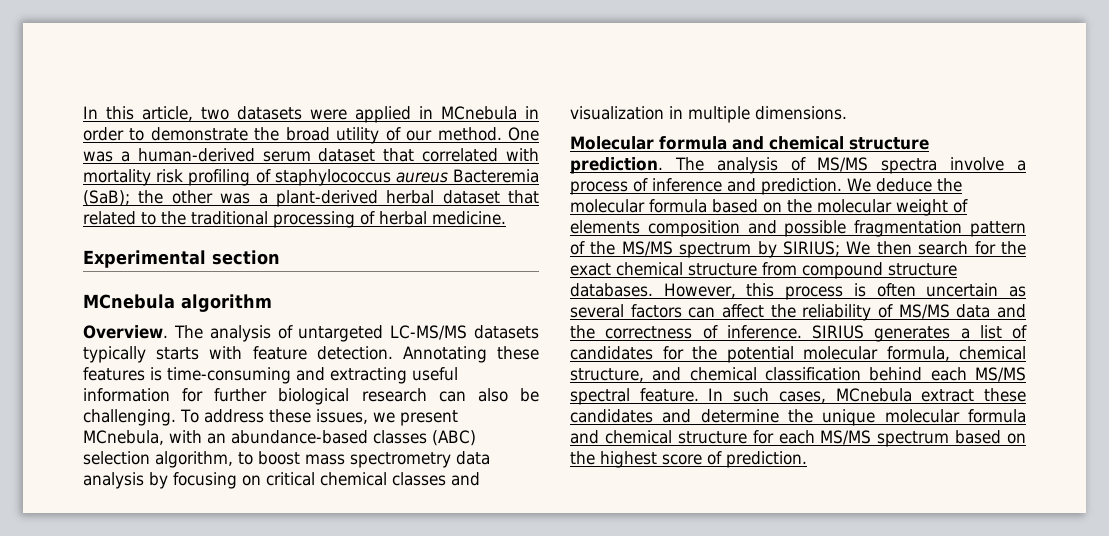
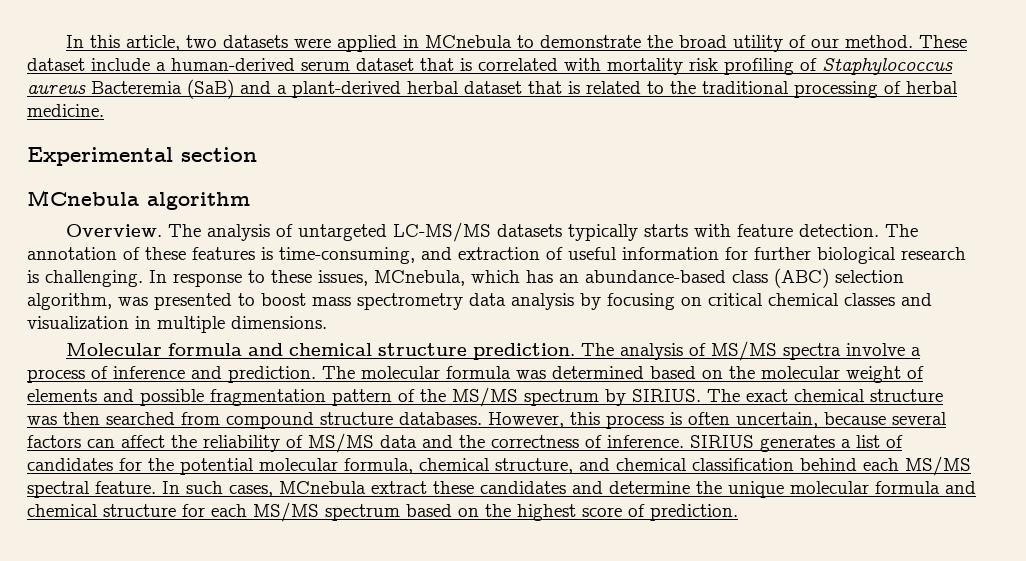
- In this article, two datasets were applied in MCnebula in order to demonstrate the broad utility of our method.
+ In this article, two datasets were applied in MCnebula to demonstrate the broad utility of our method.
- One was a human-derived serum dataset that correlated with mortality risk profiling of staphylococcus aureus Bacteremia (SaB); the other was a plant-derived herbal dataset that related to the traditional processing of herbal medicine.
+ These dataset include a human-derived serum dataset that is correlated with mortality risk profiling of Staphylococcus aureus Bacteremia (SaB) and a plant-derived herbal dataset that is related to the traditional processing of herbal medicine.
- Annotating these features is time-consuming and extracting useful information for further biological research can also be challenging. To address these issues, we present MCnebula, with an abundance-based classes (ABC) selection algorithm, to boost mass spectrometry data analysis by focusing on critical chemical classes and visualization in multiple dimensions.
+ The annotation of these features is time-consuming, and extraction of useful information for further biological research is challenging. In response to these issues, MCnebula, which has an abundance-based class (ABC) selection algorithm, was presented to boost mass spectrometry data analysis by focusing on critical chemical classes and visualization in multiple dimensions.
- We deduce the molecular formula based on the molecular weight of elements composition and possible fragmentation pattern of the MS/MS spectrum by SIRIUS; We then search for the exact chemical structure from compound structure databases.
+ The molecular formula was determined based on the molecular weight of elements and possible fragmentation pattern of the MS/MS spectrum by SIRIUS. The exact chemical structure was then searched from compound structure databases.
- However, this process is often uncertain as several factors can affect the reliability of MS/MS data and the correctness of inference.
+ However, this process is often uncertain, because several factors can affect the reliability of MS/MS data and the correctness of inference.

